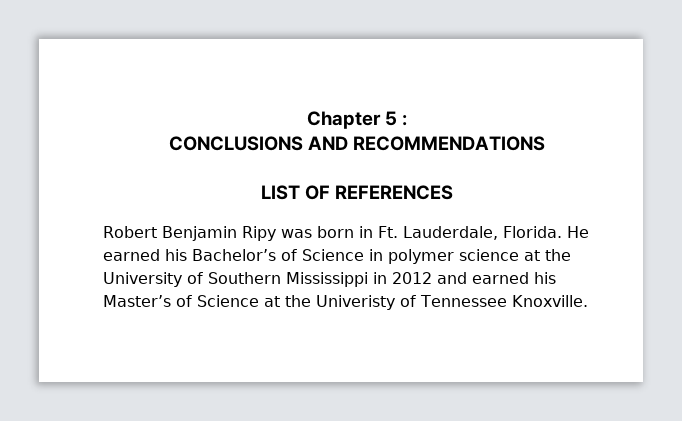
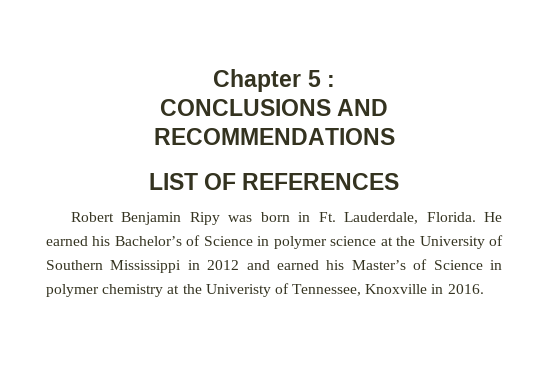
- He earned his Bachelor’s of Science in polymer science at the University of Southern Mississippi in 2012 and earned his Master’s of Science at the Univeristy of Tennessee Knoxville.
+ He earned his Bachelor’s of Science in polymer science at the University of Southern Mississippi in 2012 and earned his Master’s of Science in polymer chemistry at the Univeristy of Tennessee, Knoxville in 2016.

